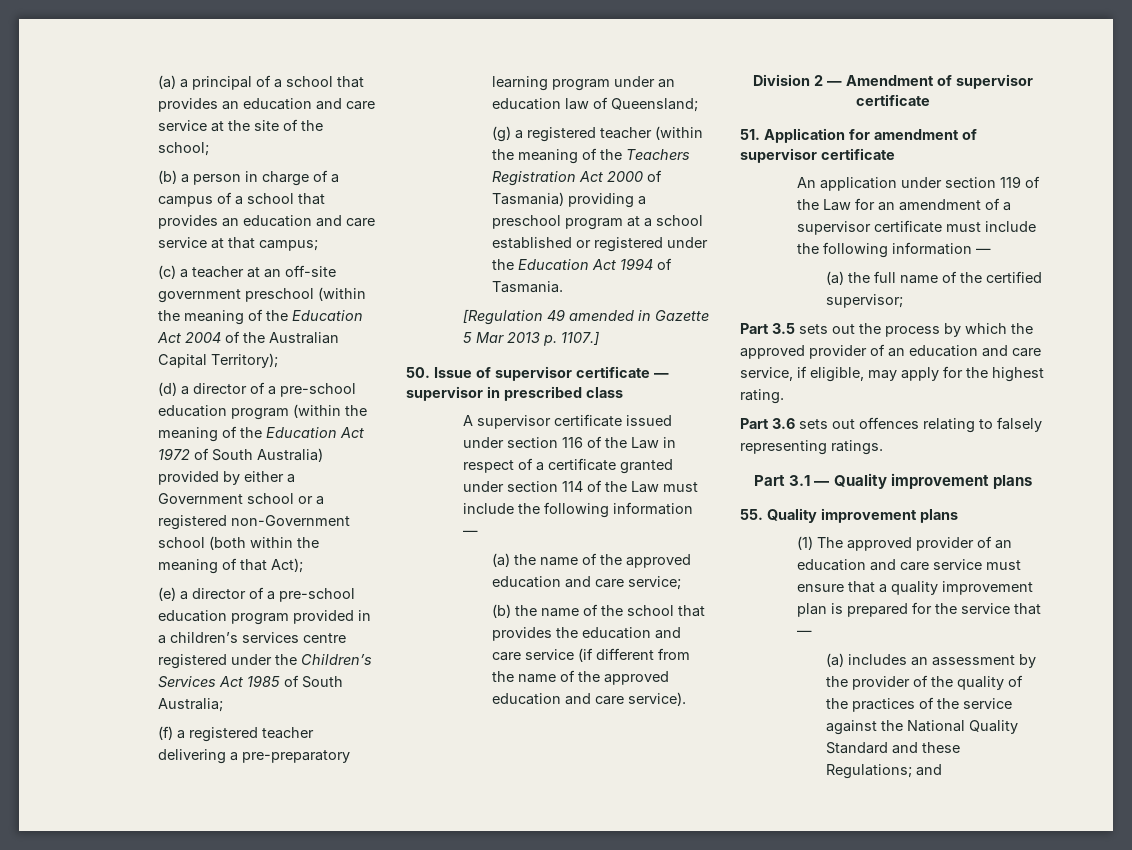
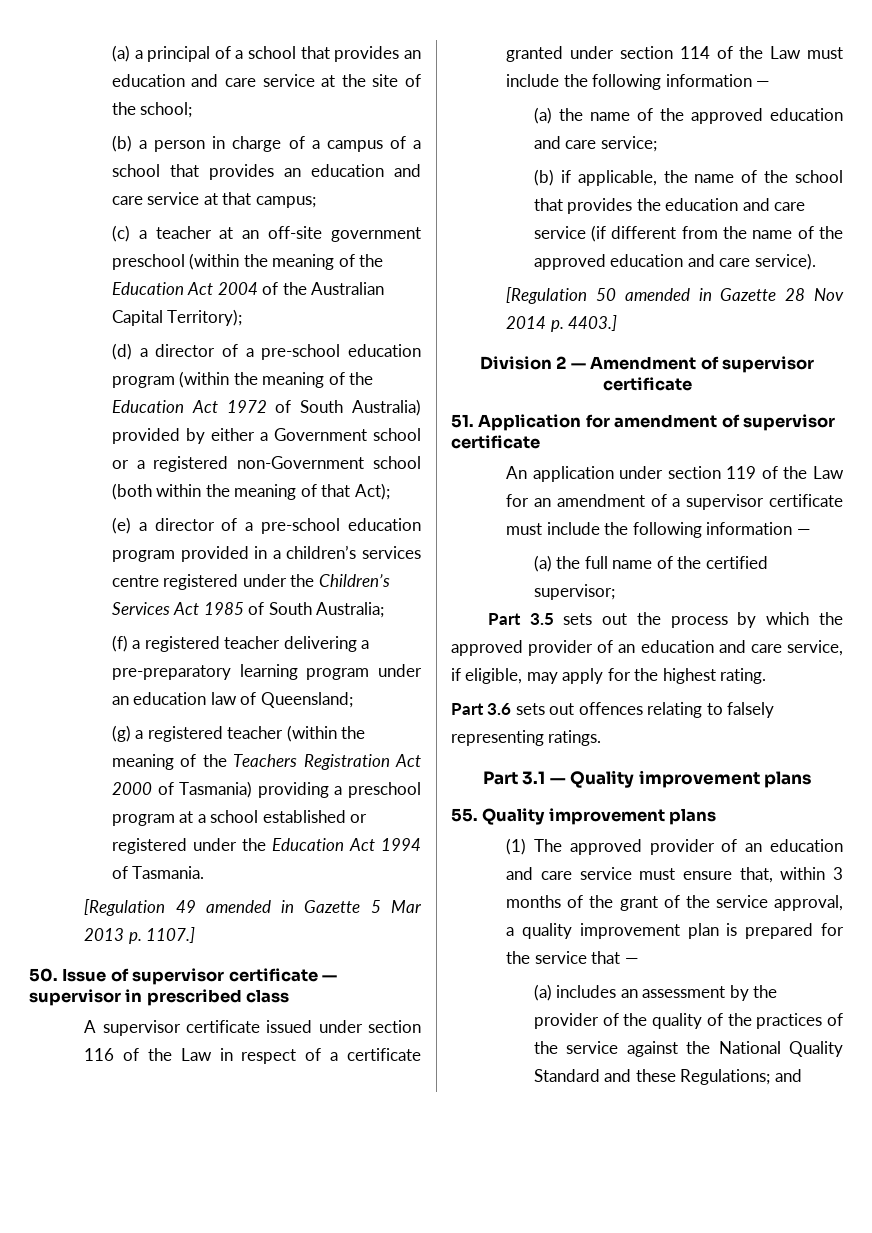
- (b) the name of the school that provides the education and care service (if different from the name of the approved education and care service).
+ (b) if applicable, the name of the school that provides the education and care service (if different from the name of the approved education and care service).
+ [Regulation 50 amended in Gazette 28 Nov 2014 p. 4403.]
- (1) The approved provider of an education and care service must ensure that a quality improvement plan is prepared for the service that —
+ (1) The approved provider of an education and care service must ensure that, within 3 months of the grant of the service approval, a quality improvement plan is prepared for the service that —

